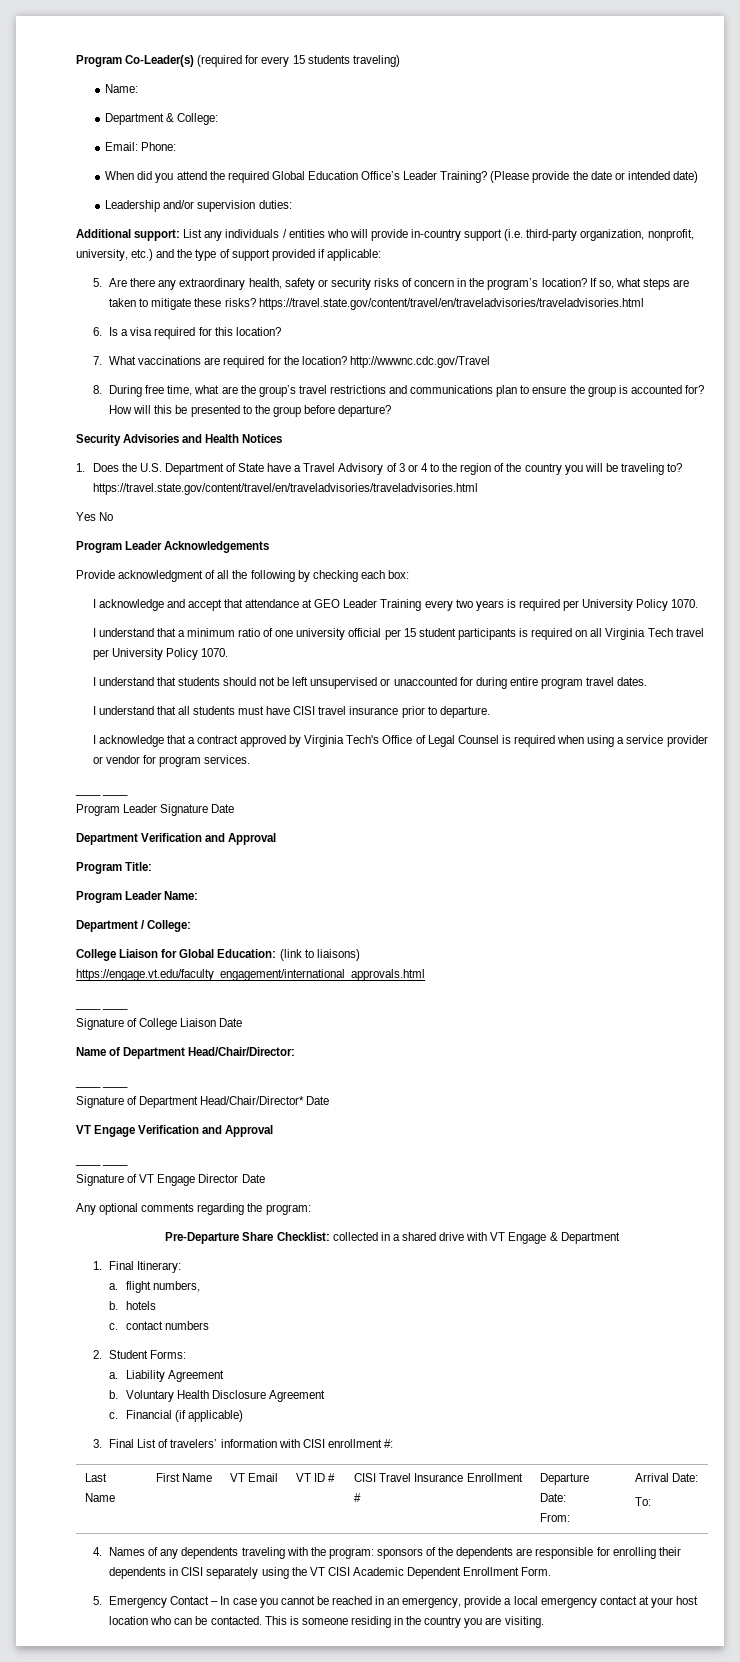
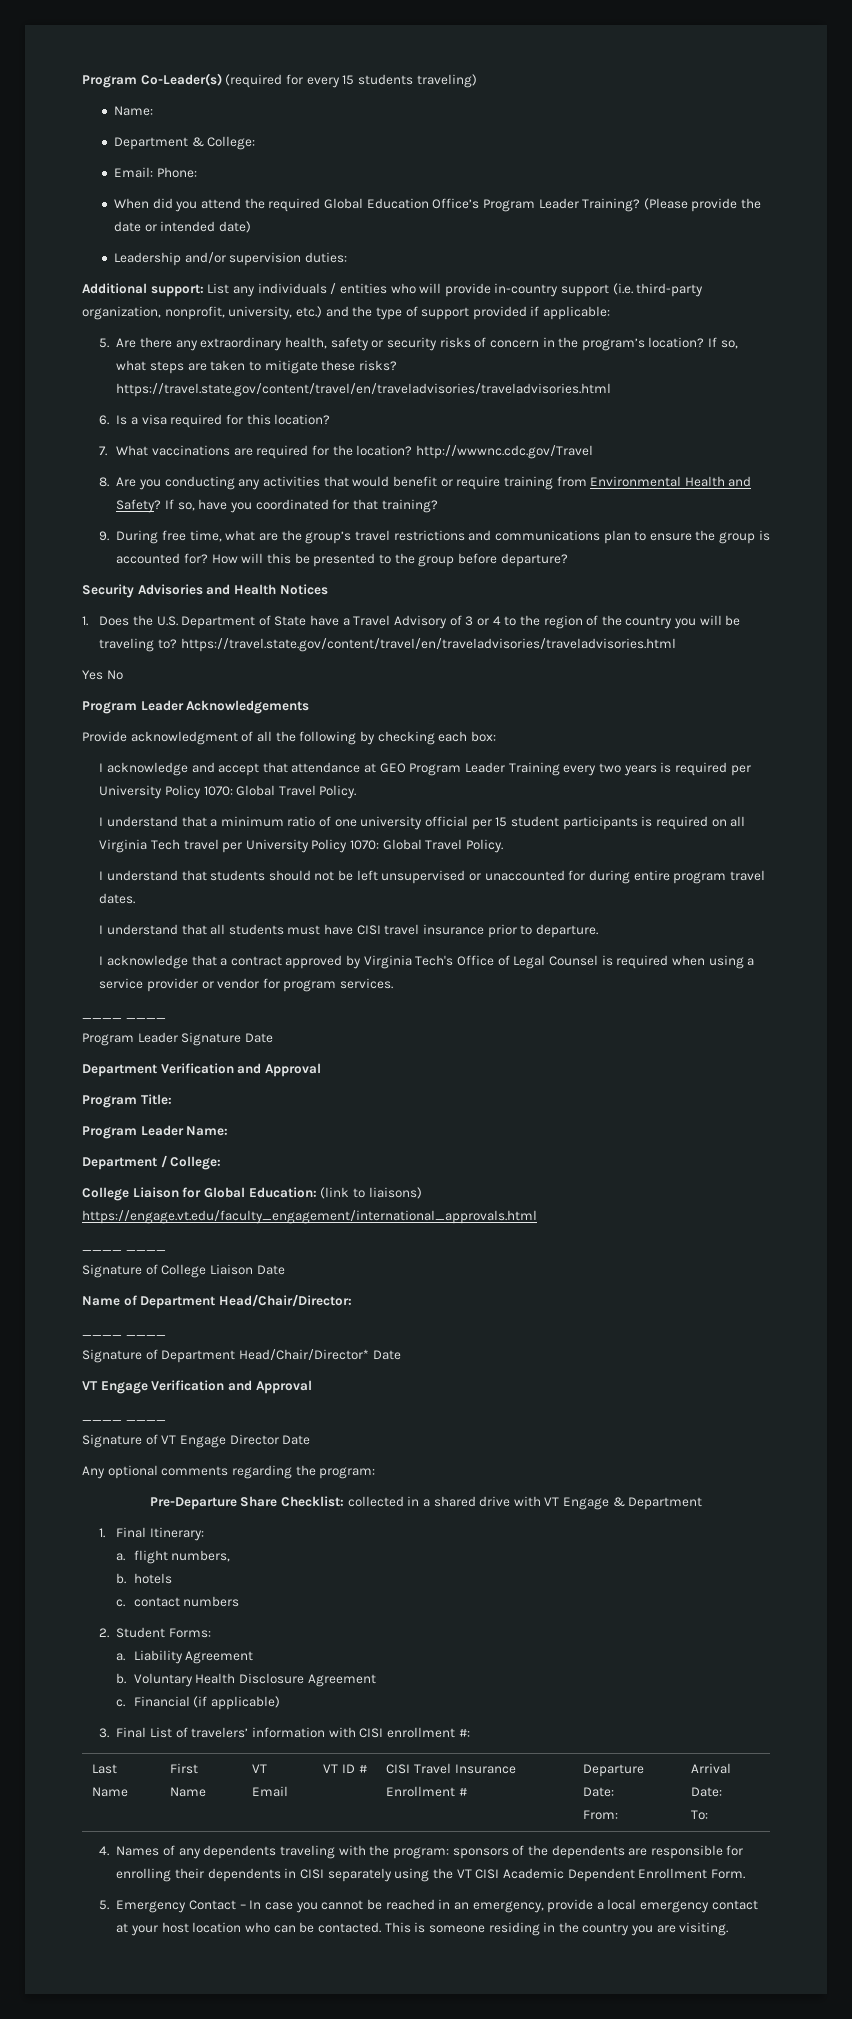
- When did you attend the required Global Education Office’s Leader Training?
+ When did you attend the required Global Education Office’s Program Leader Training?
- 8. During free time, what are the group’s travel restrictions and communications plan to ensure the group is accounted for?
+ 8. Are you conducting any activities that would benefit or require training from Environmental Health and Safety? If so, have you coordinated for that training?
+ 9. During free time, what are the group’s travel restrictions and communications plan to ensure the group is accounted for?
- I acknowledge and accept that attendance at GEO Leader Training every two years is required per University Policy 1070.
+ I acknowledge and accept that attendance at GEO Program Leader Training every two years is required per University Policy 1070: Global Travel Policy.
- I understand that a minimum ratio of one university official per 15 student participants is required on all Virginia Tech travel per University Policy 1070.
+ I understand that a minimum ratio of one university official per 15 student participants is required on all Virginia Tech travel per University Policy 1070: Global Travel Policy.

